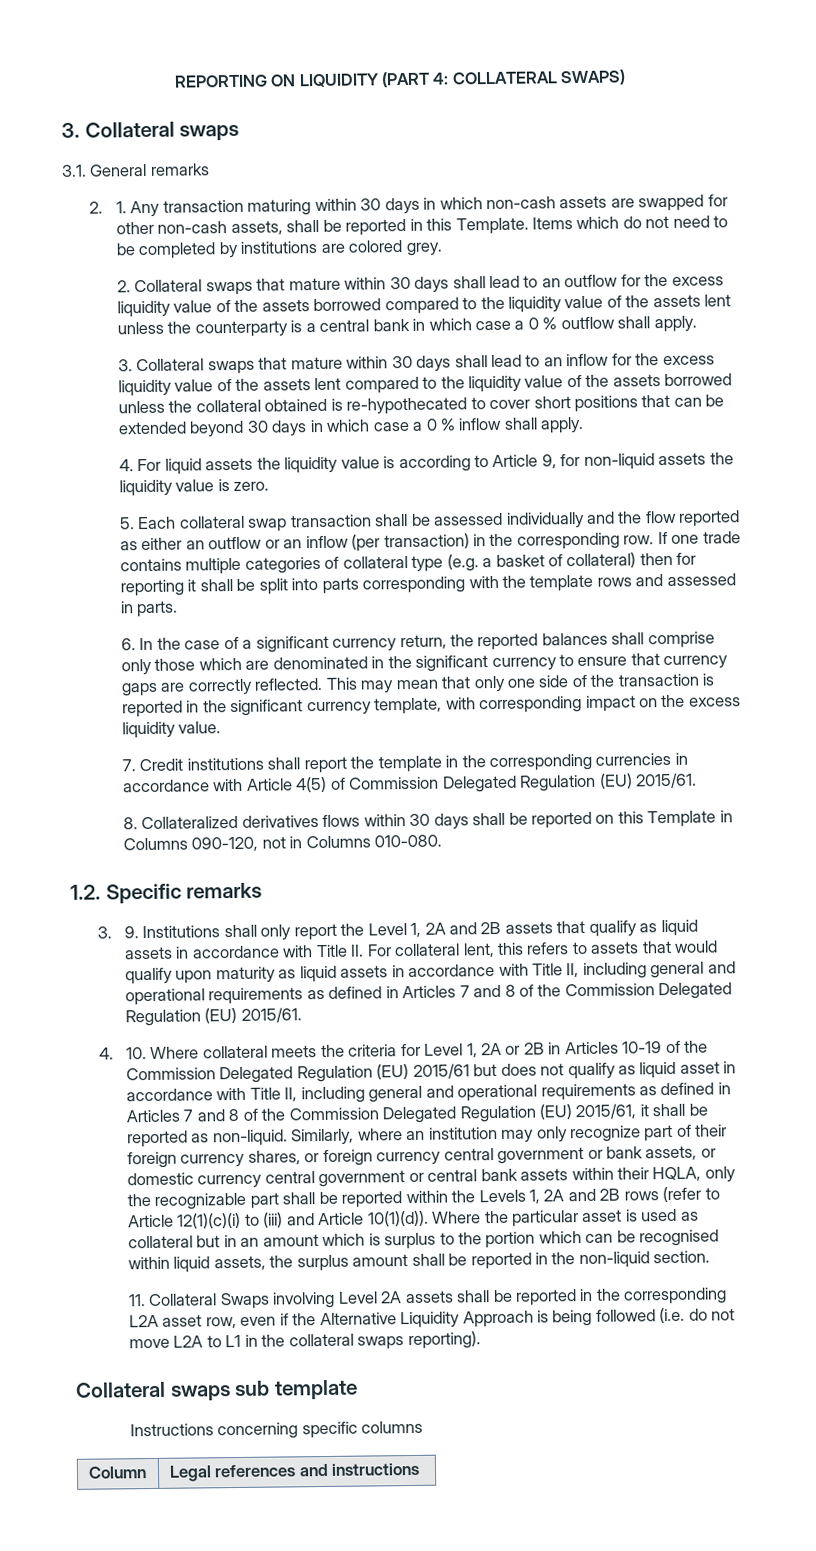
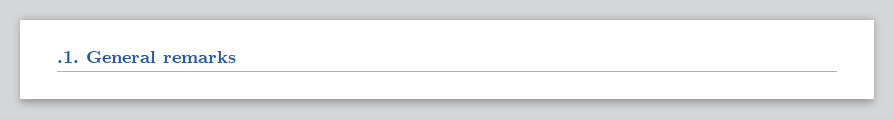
- REPORTING ON LIQUIDITY (PART 4: COLLATERAL SWAPS)
- 3. Collateral swaps
- 3.1. General remarks
- 2. 1. Any transaction maturing within 30 days in which non-cash assets are swapped for other non-cash assets, shall be reported in this Template. Items which do not need to be completed by institutions are colored grey.
- 2. Collateral swaps that mature within 30 days shall lead to an outflow for the excess liquidity value of the assets borrowed compared to the liquidity value of the assets lent unless the counterparty is a central bank in which case a 0 % outflow shall apply.
- 3. Collateral swaps that mature within 30 days shall lead to an inflow for the excess liquidity value of the assets lent compared to the liquidity value of the assets borrowed unless the collateral obtained is re-hypothecated to cover short positions that can be extended beyond 30 days in which case a 0 % inflow shall apply.
- 4. For liquid assets the liquidity value is according to Article 9, for non-liquid assets the liquidity value is zero.
- 5. Each collateral swap transaction shall be assessed individually and the flow reported as either an outflow or an inflow (per transaction) in the corresponding row. If one trade contains multiple categories of collateral type (e.g. a basket of collateral) then for reporting it shall be split into parts corresponding with the template rows and assessed in parts.
- 6. In the case of a significant currency return, the reported balances shall comprise only those which are denominated in the significant currency to ensure that currency gaps are correctly reflected. This may mean that only one side of the transaction is reported in the significant currency template, with corresponding impact on the excess liquidity value.
- 7. Credit institutions shall report the template in the corresponding currencies in accordance with Article 4(5) of Commission Delegated Regulation (EU) 2015/61.
- 8. Collateralized derivatives flows within 30 days shall be reported on this Template in Columns 090-120, not in Columns 010-080.
- 1.2. Specific remarks
- 3. 9. Institutions shall only report the Level 1, 2A and 2B assets that qualify as liquid assets in accordance with Title II. For collateral lent, this refers to assets that would qualify upon maturity as liquid assets in accordance with Title II, including general and operational requirements as defined in Articles 7 and 8 of the Commission Delegated Regulation (EU) 2015/61.
- 4. 10. Where collateral meets the criteria for Level 1, 2A or 2B in Articles 10-19 of the Commission Delegated Regulation (EU) 2015/61 but does not qualify as liquid asset in accordance with Title II, including general and operational requirements as defined in Articles 7 and 8 of the Commission Delegated Regulation (EU) 2015/61, it shall be reported as non-liquid. Similarly, where an institution may only recognize part of their foreign currency shares, or foreign currency central government or bank assets, or domestic currency central government or central bank assets within their HQLA, only the recognizable part shall be reported within the Levels 1, 2A and 2B rows (refer to Article 12(1)(c)(i) to (iii) and Article 10(1)(d)). Where the particular asset is used as collateral but in an amount which is surplus to the portion which can be recognised within liquid assets, the surplus amount shall be reported in the non-liquid section.
- 11. Collateral Swaps involving Level 2A assets shall be reported in the corresponding L2A asset row, even if the Alternative Liquidity Approach is being followed (i.e. do not move L2A to L1 in the collateral swaps reporting).
- Collateral swaps sub template
- Instructions concerning specific columns
- Column | Legal references and instructions
+ .1. General remarks

